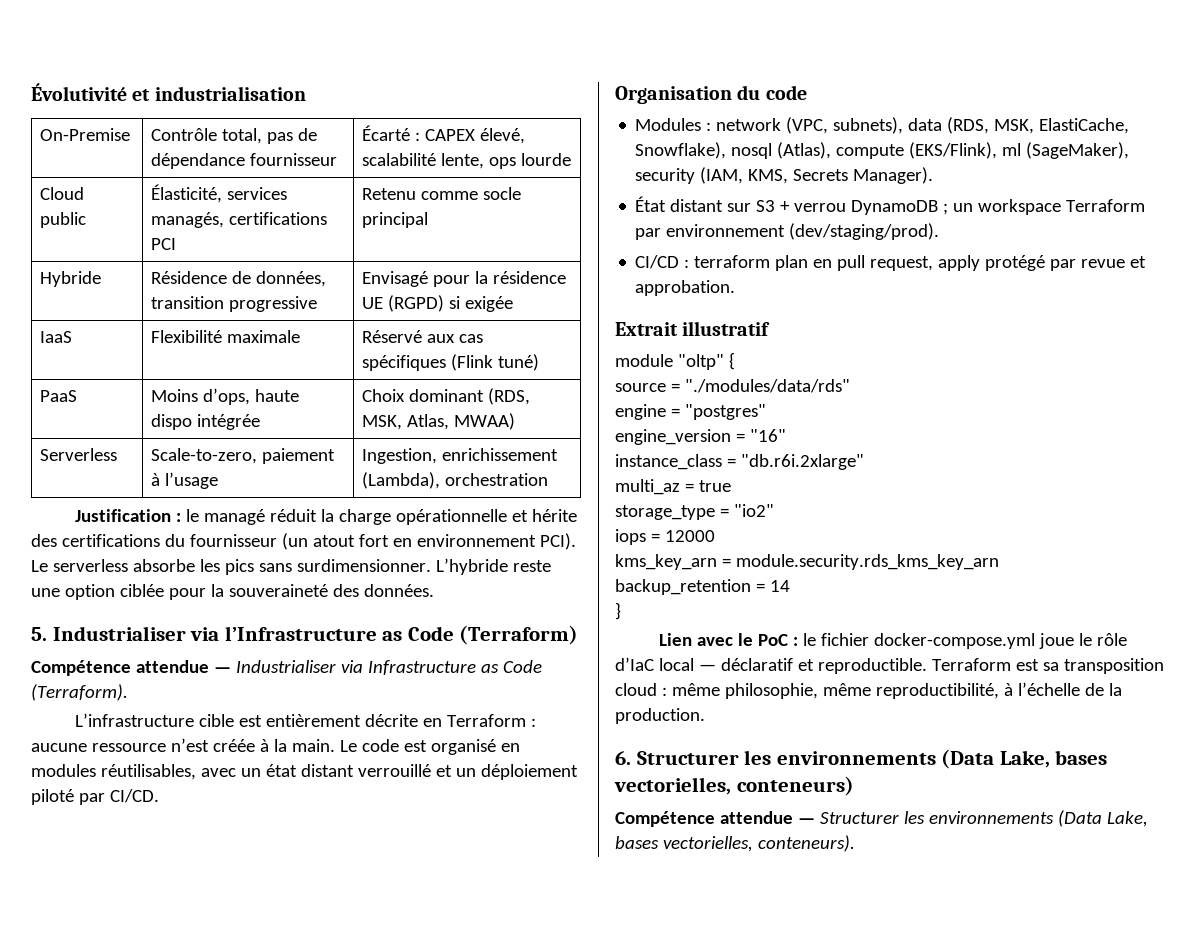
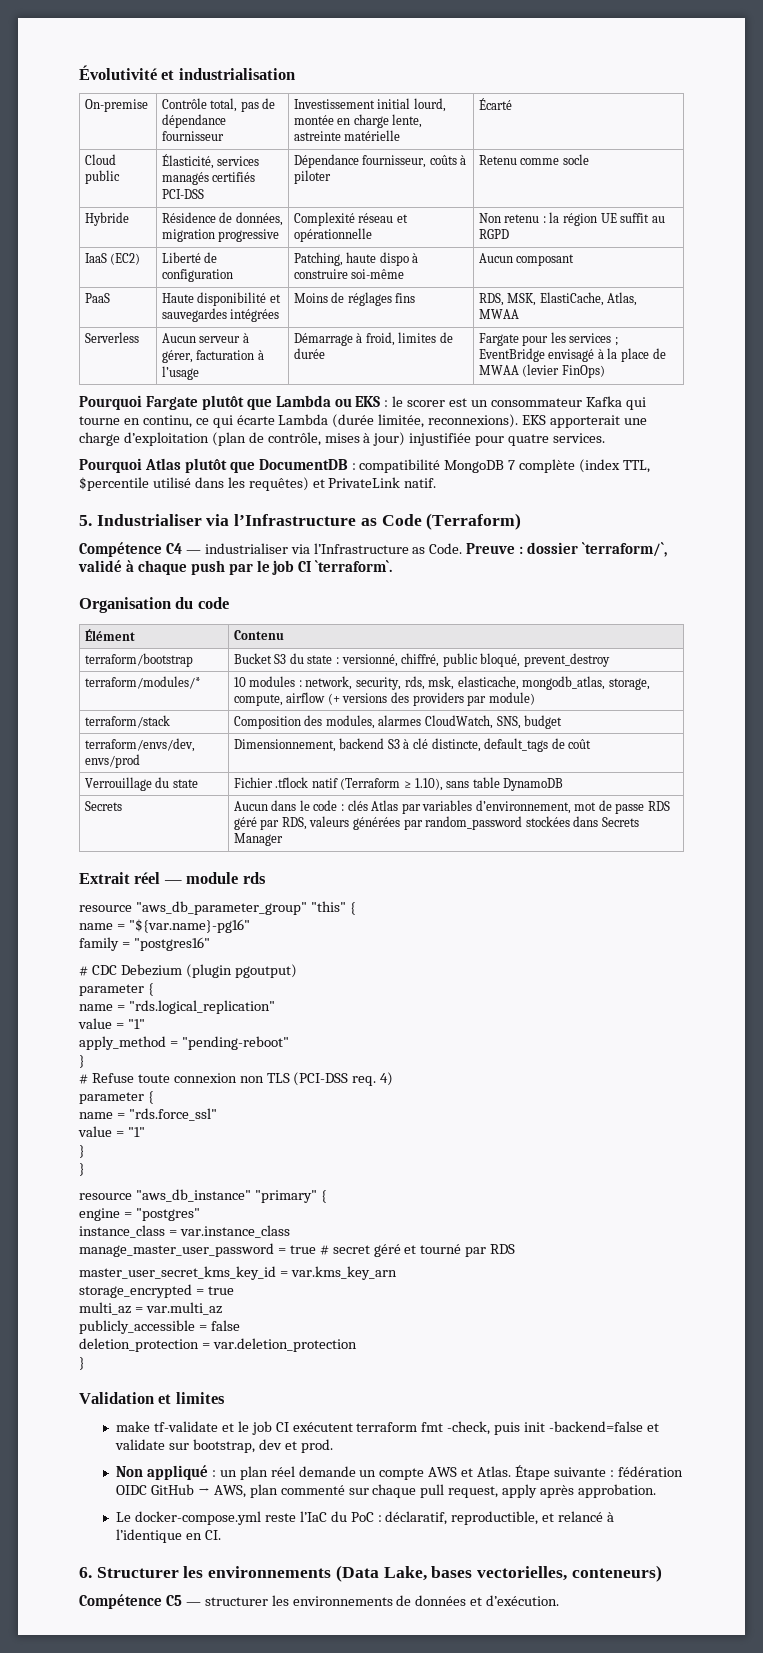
- On-Premise | Contrôle total, pas de dépendance fournisseur | Écarté : CAPEX élevé, scalabilité lente, ops lourde
- Cloud public | Élasticité, services managés, certifications PCI | Retenu comme socle principal
+ On-premise | Contrôle total, pas de dépendance fournisseur | Investissement initial lourd, montée en charge lente, astreinte matérielle | Écarté
+ Cloud public | Élasticité, services managés certifiés PCI-DSS | Dépendance fournisseur, coûts à piloter | Retenu comme socle
- Hybride | Résidence de données, transition progressive | Envisagé pour la résidence UE (RGPD) si exigée
- IaaS | Flexibilité maximale | Réservé aux cas spécifiques (Flink tuné)
- PaaS | Moins d’ops, haute dispo intégrée | Choix dominant (RDS, MSK, Atlas, MWAA)
- Serverless | Scale-to-zero, paiement à l’usage | Ingestion, enrichissement (Lambda), orchestration
- Justification : le managé réduit la charge opérationnelle et hérite des certifications du fournisseur (un atout fort en environnement PCI). Le serverless absorbe les pics sans surdimensionner. L’hybride reste une option ciblée pour la souveraineté des données.
+ Hybride | Résidence de données, migration progressive | Complexité réseau et opérationnelle | Non retenu : la région UE suffit au RGPD
+ IaaS (EC2) | Liberté de configuration | Patching, haute dispo à construire soi-même | Aucun composant
+ PaaS | Haute disponibilité et sauvegardes intégrées | Moins de réglages fins | RDS, MSK, ElastiCache, Atlas, MWAA
+ Serverless | Aucun serveur à gérer, facturation à l’usage | Démarrage à froid, limites de durée | Fargate pour les services ; EventBridge envisagé à la place de MWAA (levier FinOps)
+ Pourquoi Fargate plutôt que Lambda ou EKS : le scorer est un consommateur Kafka qui tourne en continu, ce qui écarte Lambda (durée limitée, reconnexions). EKS apporterait une charge d’exploitation (plan de contrôle, mises à jour) injustifiée pour quatre services.
+ Pourquoi Atlas plutôt que DocumentDB : compatibilité MongoDB 7 complète (index TTL, $percentile utilisé dans les requêtes) et PrivateLink natif.
- Compétence attendue — Industrialiser via Infrastructure as Code (Terraform).
- L’infrastructure cible est entièrement décrite en Terraform : aucune ressource n’est créée à la main. Le code est organisé en modules réutilisables, avec un état distant verrouillé et un déploiement piloté par CI/CD.
+ Compétence C4 — industrialiser via l’Infrastructure as Code. Preuve : dossier `terraform/`, validé à chaque push par le job CI `terraform`.
  Organisation du code
- Modules : network (VPC, subnets), data (RDS, MSK, ElastiCache, Snowflake), nosql (Atlas), compute (EKS/Flink), ml (SageMaker), security (IAM, KMS, Secrets Manager).
- État distant sur S3 + verrou DynamoDB ; un workspace Terraform par environnement (dev/staging/prod).
- CI/CD : terraform plan en pull request, apply protégé par revue et approbation.
- Extrait illustratif
- module "oltp" {
- source = "./modules/data/rds"
+ Élément | Contenu
+ terraform/bootstrap | Bucket S3 du state : versionné, chiffré, public bloqué, prevent_destroy
+ terraform/modules/* | 10 modules : network, security, rds, msk, elasticache, mongodb_atlas, storage, compute, airflow (+ versions des providers par module)
+ terraform/stack | Composition des modules, alarmes CloudWatch, SNS, budget
+ terraform/envs/dev, envs/prod | Dimensionnement, backend S3 à clé distincte, default_tags de coût
+ Verrouillage du state | Fichier .tflock natif (Terraform ≥ 1.10), sans table DynamoDB
+ Secrets | Aucun dans le code : clés Atlas par variables d’environnement, mot de passe RDS géré par RDS, valeurs générées par random_password stockées dans Secrets Manager
+ Extrait réel — module rds
+ resource "aws_db_parameter_group" "this" {
+ name = "${var.name}-pg16"
+ family = "postgres16"
+ # CDC Debezium (plugin pgoutput)
+ parameter {
+ name = "rds.logical_replication"
+ value = "1"
+ apply_method = "pending-reboot"
+ }
+ # Refuse toute connexion non TLS (PCI-DSS req. 4)
+ parameter {
+ name = "rds.force_ssl"
+ value = "1"
+ }
+ }
+ resource "aws_db_instance" "primary" {
- engine_version = "16"
- instance_class = "db.r6i.2xlarge"
- multi_az = true
- storage_type = "io2"
- iops = 12000
- kms_key_arn = module.security.rds_kms_key_arn
- backup_retention = 14
+ instance_class = var.instance_class
+ manage_master_user_password = true # secret géré et tourné par RDS
+ master_user_secret_kms_key_id = var.kms_key_arn
+ storage_encrypted = true
+ multi_az = var.multi_az
+ publicly_accessible = false
+ deletion_protection = var.deletion_protection
  }
- Lien avec le PoC : le fichier docker-compose.yml joue le rôle d’IaC local — déclaratif et reproductible. Terraform est sa transposition cloud : même philosophie, même reproductibilité, à l’échelle de la production.
+ Validation et limites
+ make tf-validate et le job CI exécutent terraform fmt -check, puis init -backend=false et validate sur bootstrap, dev et prod.
+ Non appliqué : un plan réel demande un compte AWS et Atlas. Étape suivante : fédération OIDC GitHub → AWS, plan commenté sur chaque pull request, apply après approbation.
+ Le docker-compose.yml reste l’IaC du PoC : déclaratif, reproductible, et relancé à l’identique en CI.
- Compétence attendue — Structurer les environnements (Data Lake, bases vectorielles, conteneurs).
+ Compétence C5 — structurer les environnements de données et d’exécution.

